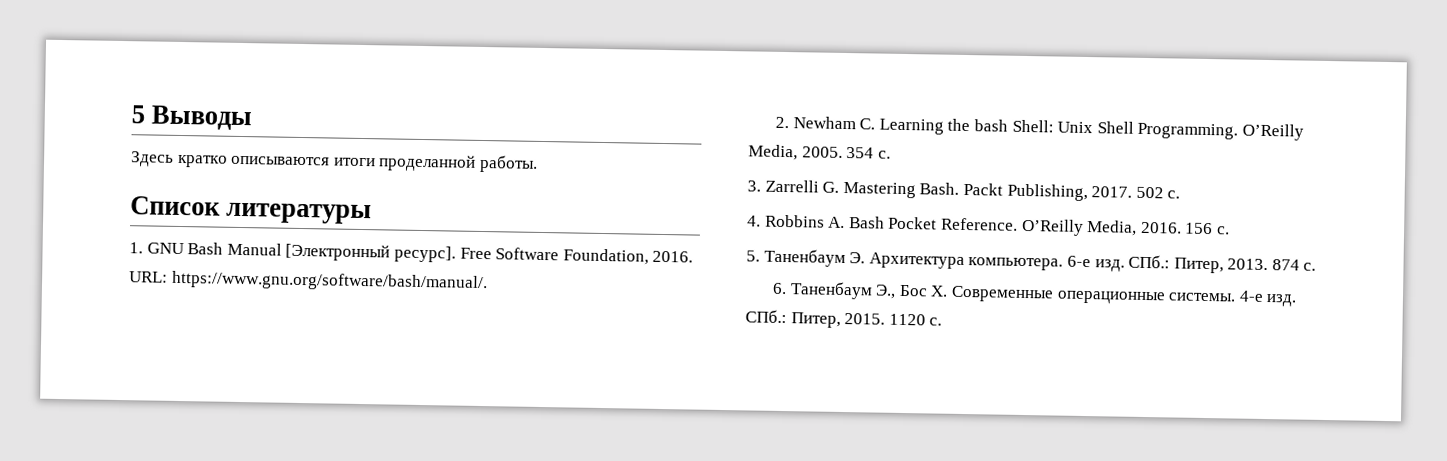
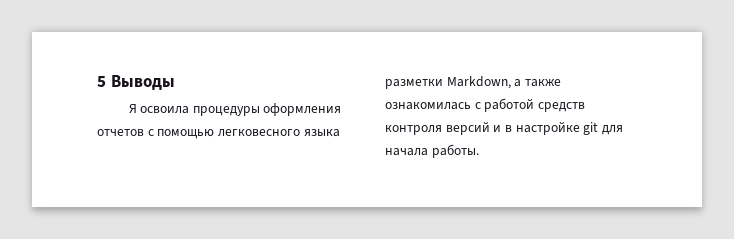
- Здесь кратко описываются итоги проделанной работы.
- Список литературы
- 1. GNU Bash Manual [Электронный ресурс]. Free Software Foundation, 2016. URL: https://www.gnu.org/software/bash/manual/.
- 2. Newham C. Learning the bash Shell: Unix Shell Programming. O’Reilly Media, 2005. 354 с.
- 3. Zarrelli G. Mastering Bash. Packt Publishing, 2017. 502 с.
- 4. Robbins A. Bash Pocket Reference. O’Reilly Media, 2016. 156 с.
- 5. Таненбаум Э. Архитектура компьютера. 6-е изд. СПб.: Питер, 2013. 874 с.
- 6. Таненбаум Э., Бос Х. Современные операционные системы. 4-е изд. СПб.: Питер, 2015. 1120 с.
+ Я освоила процедуры оформления отчетов с помощью легковесного языка разметки Markdown, а также ознакомилась с работой средств контроля версий и в настройке git для начала работы.

